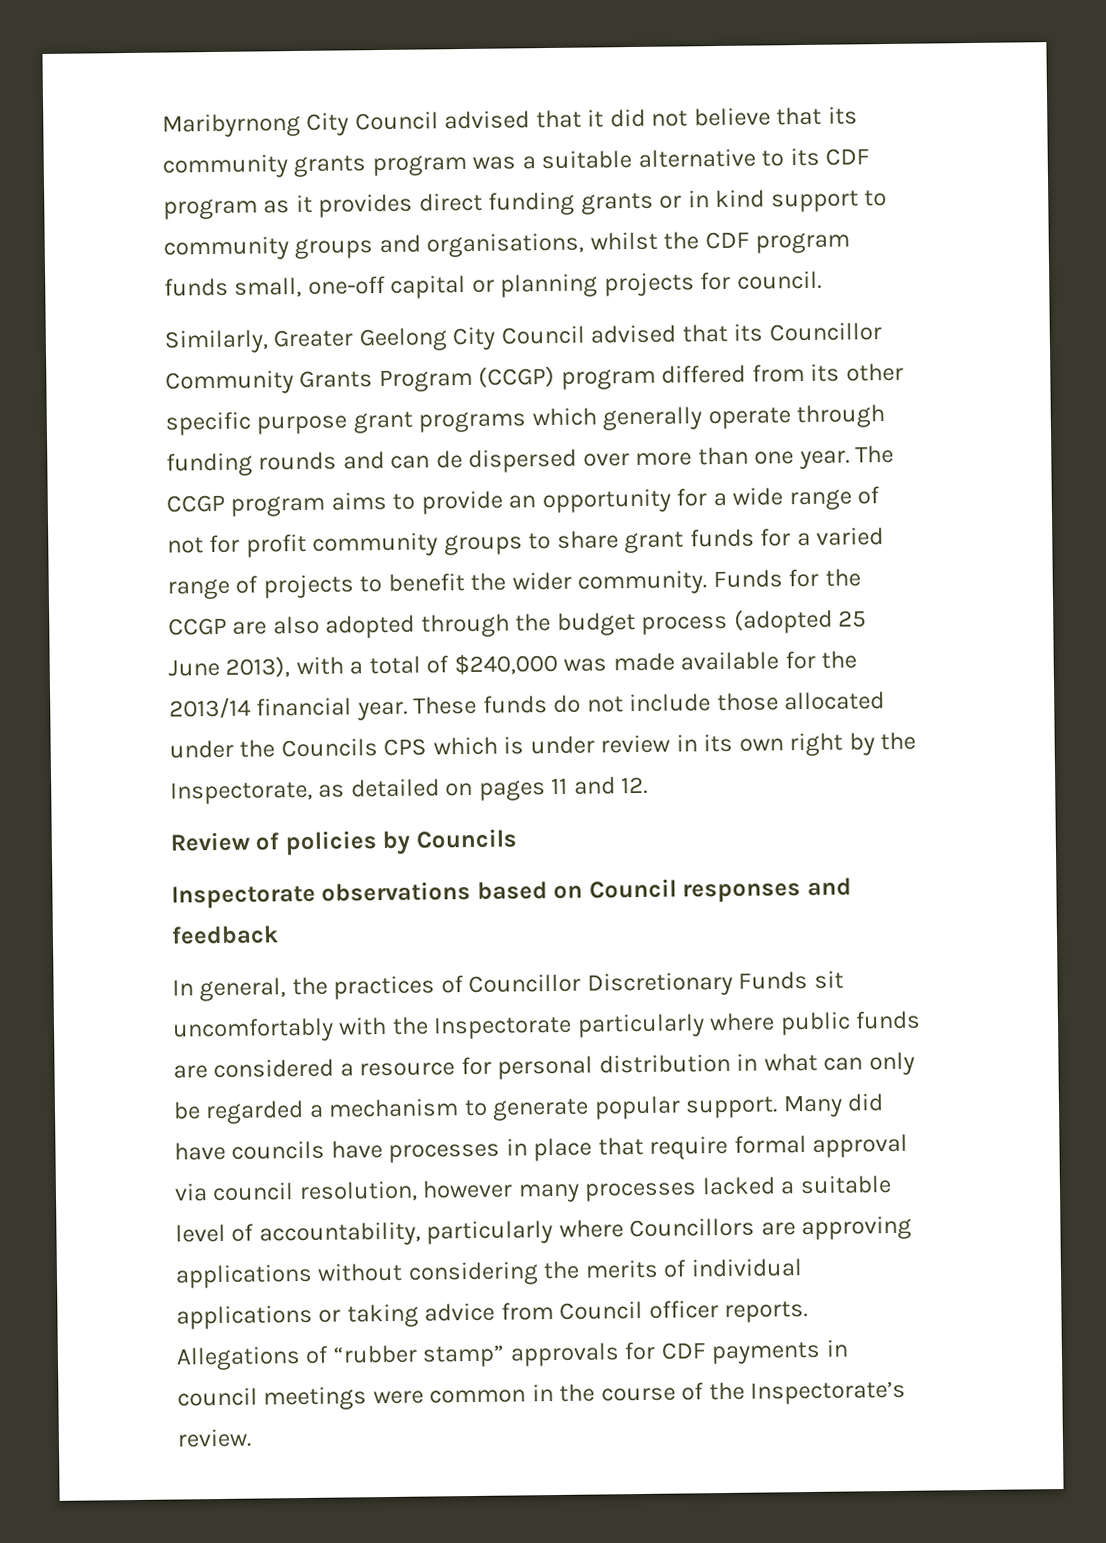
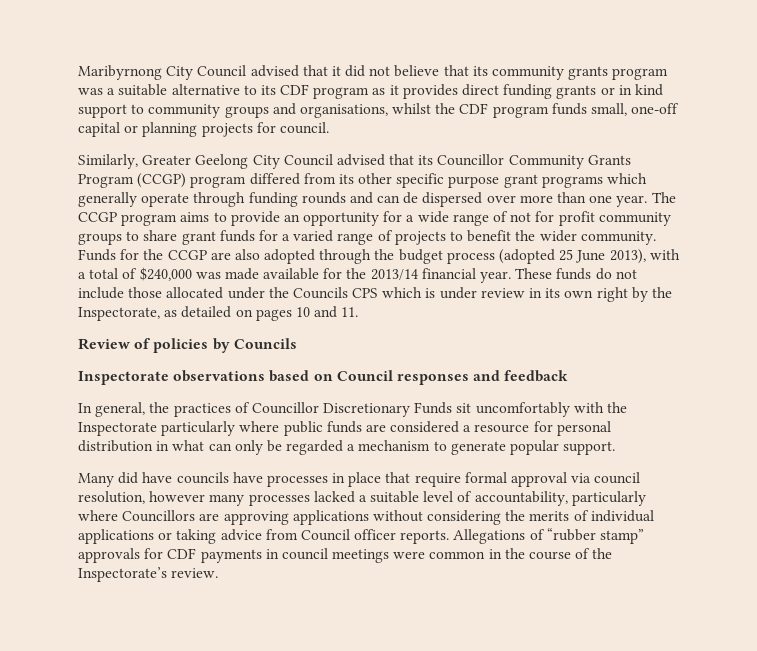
- These funds do not include those allocated under the Councils CPS which is under review in its own right by the Inspectorate, as detailed on pages 11 and 12.
+ These funds do not include those allocated under the Councils CPS which is under review in its own right by the Inspectorate, as detailed on pages 10 and 11.
- In general, the practices of Councillor Discretionary Funds sit uncomfortably with the Inspectorate particularly where public funds are considered a resource for personal distribution in what can only be regarded a mechanism to generate popular support. Many did have councils have processes in place that require formal approval via council resolution, however many processes lacked a suitable level of accountability, particularly where Councillors are approving applications without considering the merits of individual applications or taking advice from Council officer reports.
+ In general, the practices of Councillor Discretionary Funds sit uncomfortably with the Inspectorate particularly where public funds are considered a resource for personal distribution in what can only be regarded a mechanism to generate popular support.
+ Many did have councils have processes in place that require formal approval via council resolution, however many processes lacked a suitable level of accountability, particularly where Councillors are approving applications without considering the merits of individual applications or taking advice from Council officer reports.

